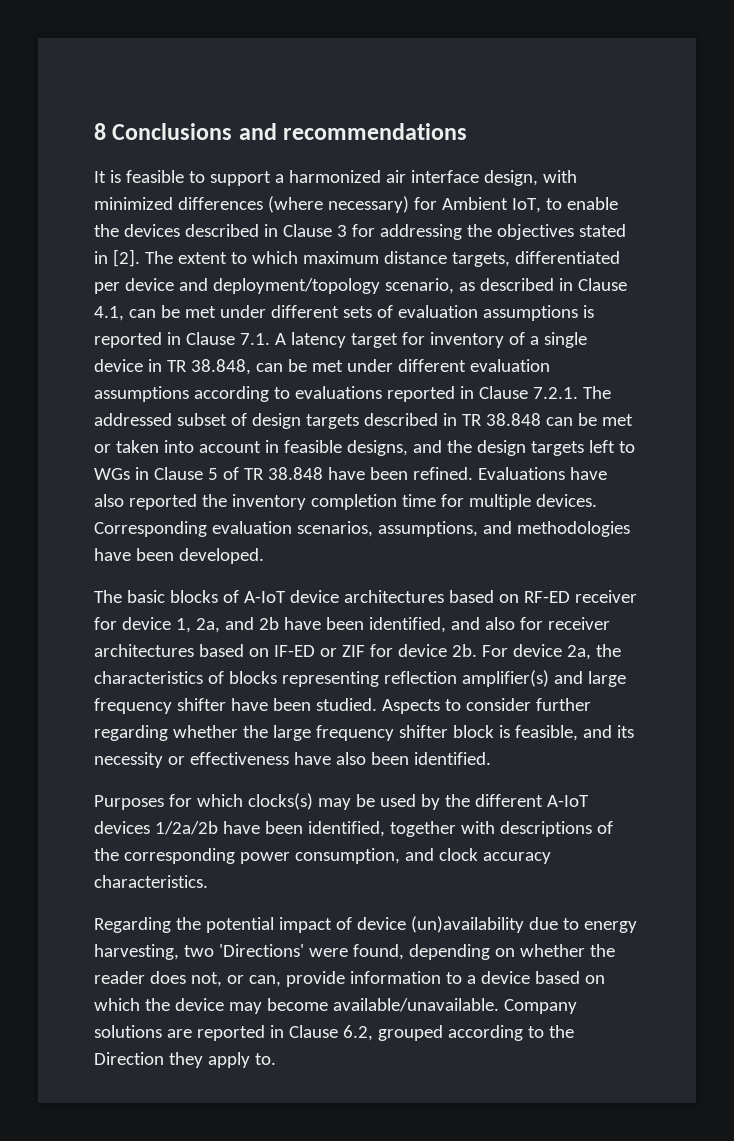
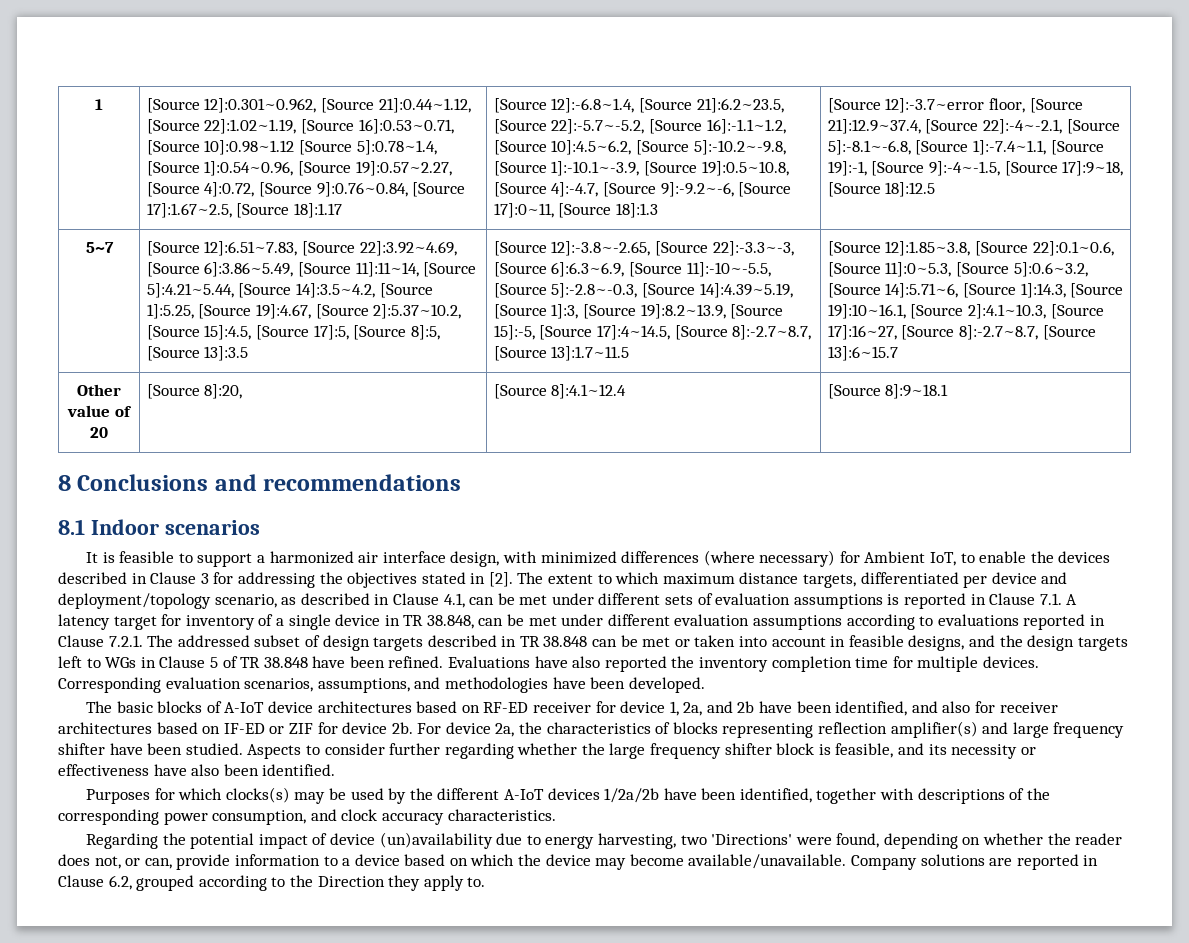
+ 1 | [Source 12]:0.301~0.962, [Source 21]:0.44~1.12, [Source 22]:1.02~1.19, [Source 16]:0.53~0.71, [Source 10]:0.98~1.12 [Source 5]:0.78~1.4, [Source 1]:0.54~0.96, [Source 19]:0.57~2.27, [Source 4]:0.72, [Source 9]:0.76~0.84, [Source 17]:1.67~2.5, [Source 18]:1.17 | [Source 12]:-6.8~1.4, [Source 21]:6.2~23.5, [Source 22]:-5.7~-5.2, [Source 16]:-1.1~1.2, [Source 10]:4.5~6.2, [Source 5]:-10.2~-9.8, [Source 1]:-10.1~-3.9, [Source 19]:0.5~10.8, [Source 4]:-4.7, [Source 9]:-9.2~-6, [Source 17]:0~11, [Source 18]:1.3 | [Source 12]:-3.7~error floor, [Source 21]:12.9~37.4, [Source 22]:-4~-2.1, [Source 5]:-8.1~-6.8, [Source 1]:-7.4~1.1, [Source 19]:-1, [Source 9]:-4~-1.5, [Source 17]:9~18, [Source 18]:12.5
+ 5~7 | [Source 12]:6.51~7.83, [Source 22]:3.92~4.69, [Source 6]:3.86~5.49, [Source 11]:11~14, [Source 5]:4.21~5.44, [Source 14]:3.5~4.2, [Source 1]:5.25, [Source 19]:4.67, [Source 2]:5.37~10.2, [Source 15]:4.5, [Source 17]:5, [Source 8]:5, [Source 13]:3.5 | [Source 12]:-3.8~-2.65, [Source 22]:-3.3~-3, [Source 6]:6.3~6.9, [Source 11]:-10~-5.5, [Source 5]:-2.8~-0.3, [Source 14]:4.39~5.19, [Source 1]:3, [Source 19]:8.2~13.9, [Source 15]:-5, [Source 17]:4~14.5, [Source 8]:-2.7~8.7, [Source 13]:1.7~11.5 | [Source 12]:1.85~3.8, [Source 22]:0.1~0.6, [Source 11]:0~5.3, [Source 5]:0.6~3.2, [Source 14]:5.71~6, [Source 1]:14.3, [Source 19]:10~16.1, [Source 2]:4.1~10.3, [Source 17]:16~27, [Source 8]:-2.7~8.7, [Source 13]:6~15.7
+ Other value of 20 | [Source 8]:20, | [Source 8]:4.1~12.4 | [Source 8]:9~18.1
+ 8.1 Indoor scenarios

